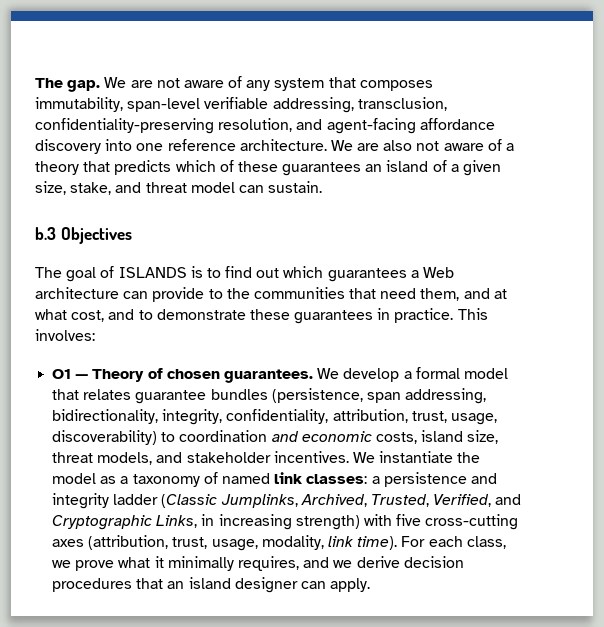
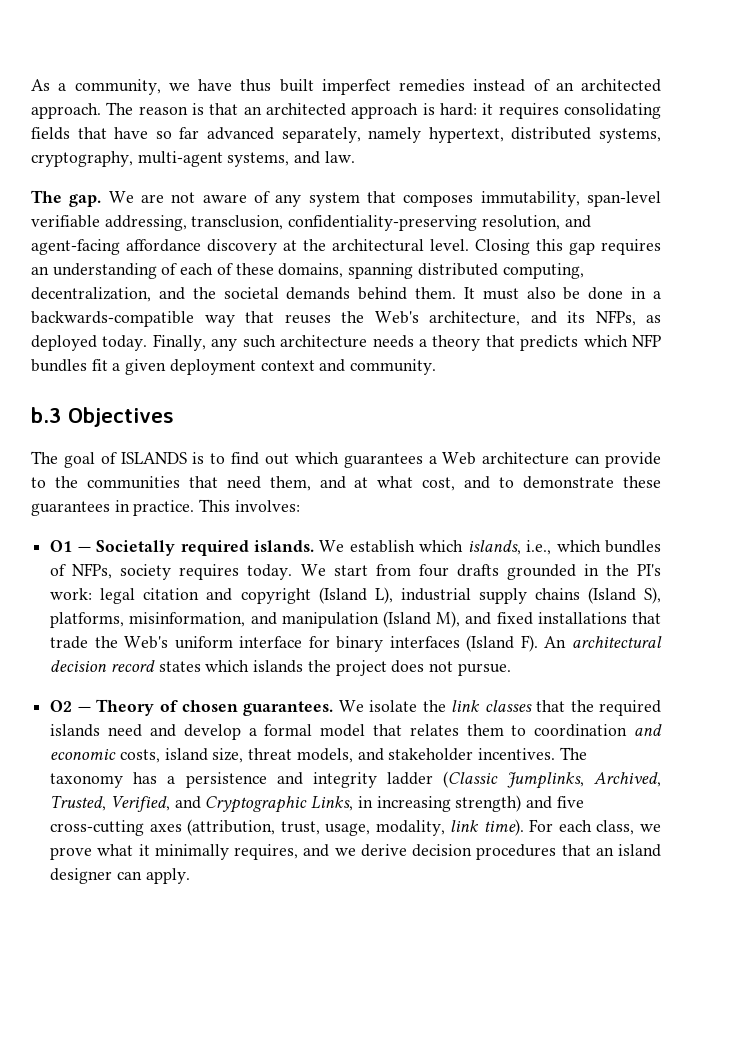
+ As a community, we have thus built imperfect remedies instead of an architected approach. The reason is that an architected approach is hard: it requires consolidating fields that have so far advanced separately, namely hypertext, distributed systems, cryptography, multi-agent systems, and law.
- We are not aware of any system that composes immutability, span-level verifiable addressing, transclusion, confidentiality-preserving resolution, and agent-facing affordance discovery into one reference architecture. We are also not aware of a theory that predicts which of these guarantees an island of a given size, stake, and threat model can sustain.
+ We are not aware of any system that composes immutability, span-level verifiable addressing, transclusion, confidentiality-preserving resolution, and agent-facing affordance discovery at the architectural level. Closing this gap requires an understanding of each of these domains, spanning distributed computing, decentralization, and the societal demands behind them. It must also be done in a backwards-compatible way that reuses the Web's architecture, and its NFPs, as deployed today. Finally, any such architecture needs a theory that predicts which NFP bundles fit a given deployment context and community.
- O1 — Theory of chosen guarantees.
+ O1 — Societally required islands. We establish which islands, i.e., which bundles of NFPs, society requires today. We start from four drafts grounded in the PI's work: legal citation and copyright (Island L), industrial supply chains (Island S), platforms, misinformation, and manipulation (Island M), and fixed installations that trade the Web's uniform interface for binary interfaces (Island F). An architectural decision record states which islands the project does not pursue.
+ O2 — Theory of chosen guarantees.
- We develop a formal model that relates guarantee bundles (persistence, span addressing, bidirectionality, integrity, confidentiality, attribution, trust, usage, discoverability) to coordination and economic costs, island size, threat models, and stakeholder incentives.
+ We isolate the link classes that the required islands need and develop a formal model that relates them to coordination and economic costs, island size, threat models, and stakeholder incentives.
- We instantiate the model as a taxonomy of named link classes: a persistence and integrity ladder (Classic Jumplinks, Archived, Trusted, Verified, and Cryptographic Links, in increasing strength) with five cross-cutting axes (attribution, trust, usage, modality, link time).
+ The taxonomy has a persistence and integrity ladder (Classic Jumplinks, Archived, Trusted, Verified, and Cryptographic Links, in increasing strength) and five cross-cutting axes (attribution, trust, usage, modality, link time).

